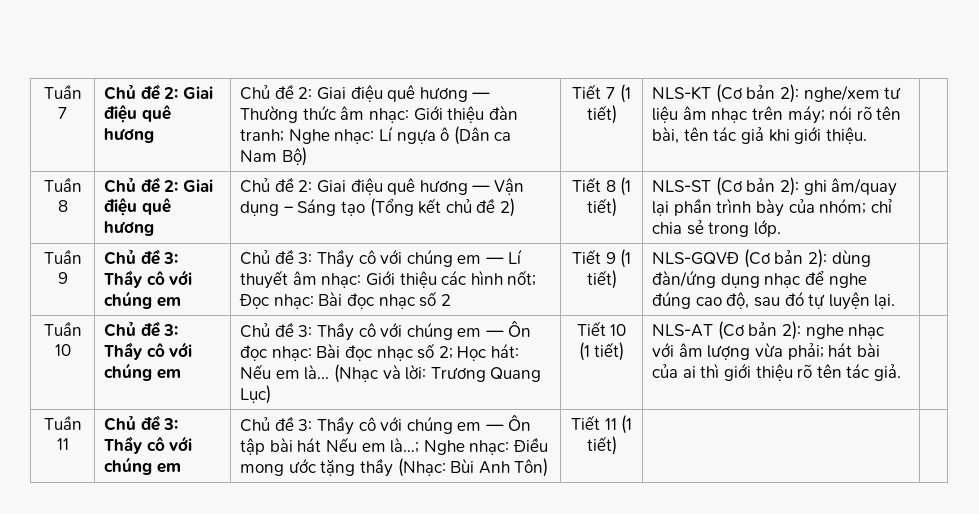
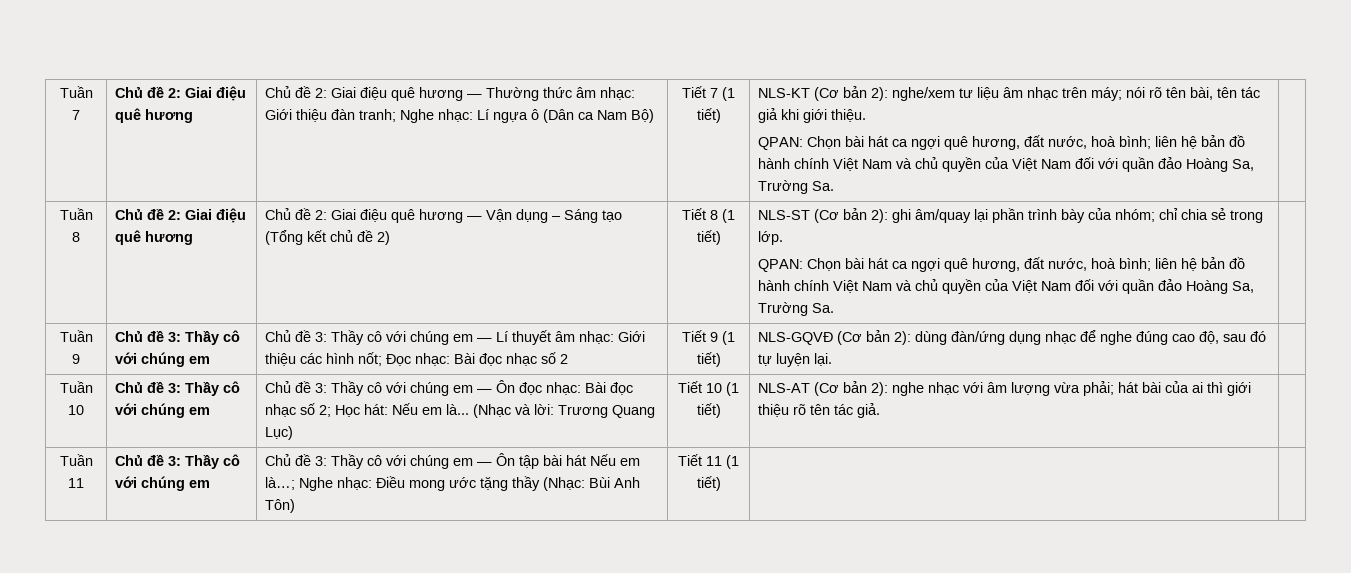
  NLS-KT (Cơ bản 2): nghe/xem tư liệu âm nhạc trên máy; nói rõ tên bài, tên tác giả khi giới thiệu.
+ QPAN: Chọn bài hát ca ngợi quê hương, đất nước, hoà bình; liên hệ bản đồ hành chính Việt Nam và chủ quyền của Việt Nam đối với quần đảo Hoàng Sa, Trường Sa.
  NLS-ST (Cơ bản 2): ghi âm/quay lại phần trình bày của nhóm; chỉ chia sẻ trong lớp.
+ QPAN: Chọn bài hát ca ngợi quê hương, đất nước, hoà bình; liên hệ bản đồ hành chính Việt Nam và chủ quyền của Việt Nam đối với quần đảo Hoàng Sa, Trường Sa.

